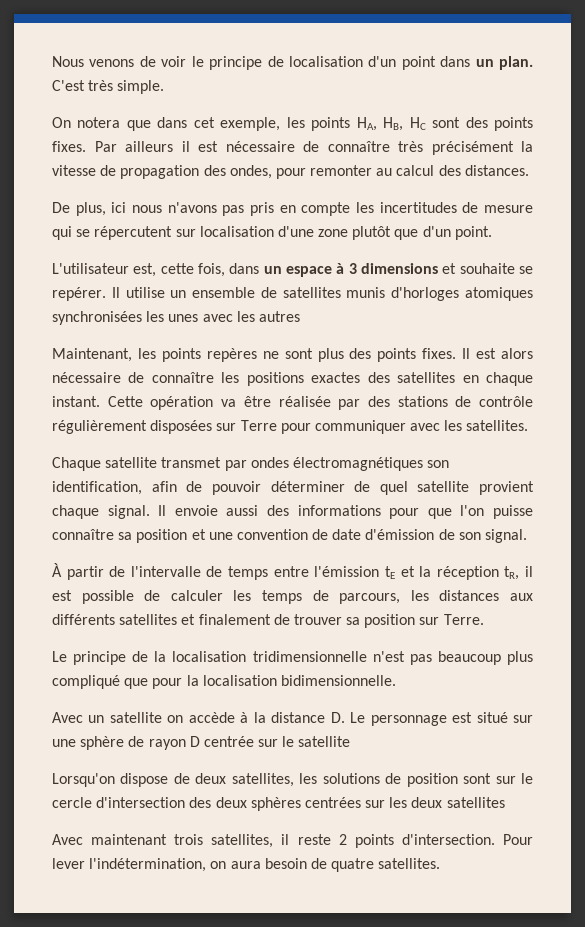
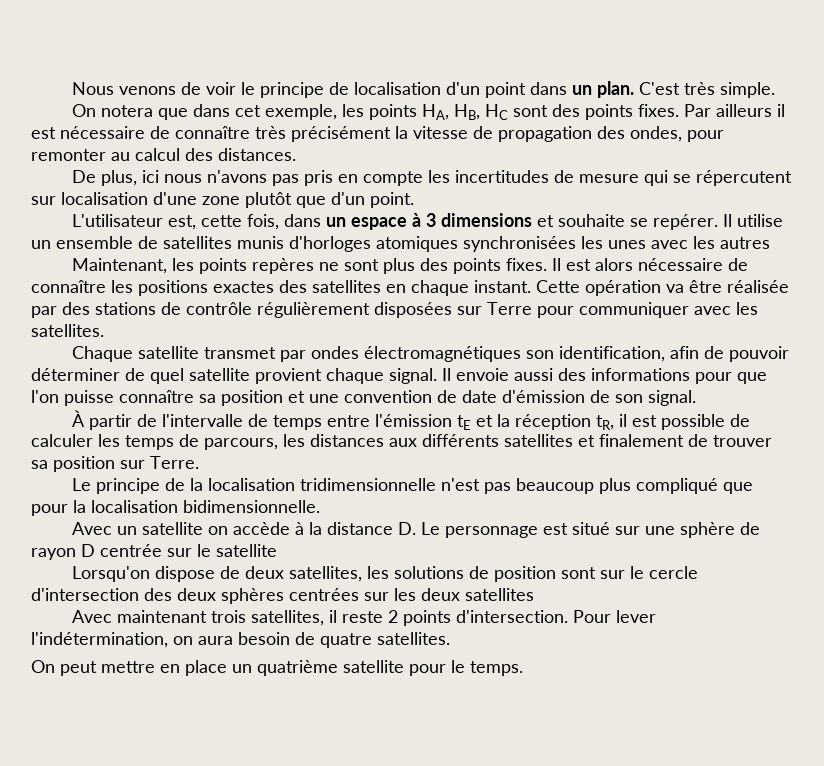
+ On peut mettre en place un quatrième satellite pour le temps.

